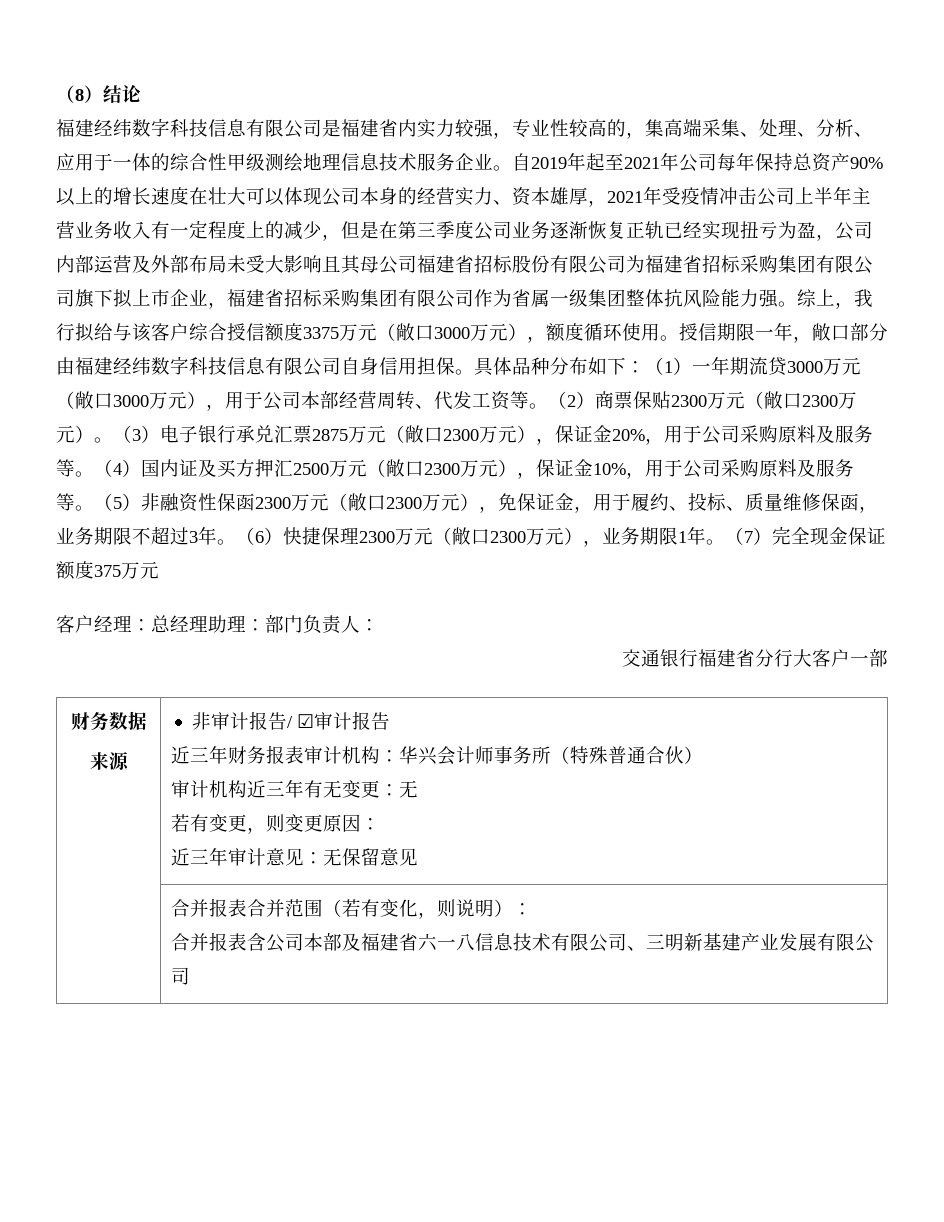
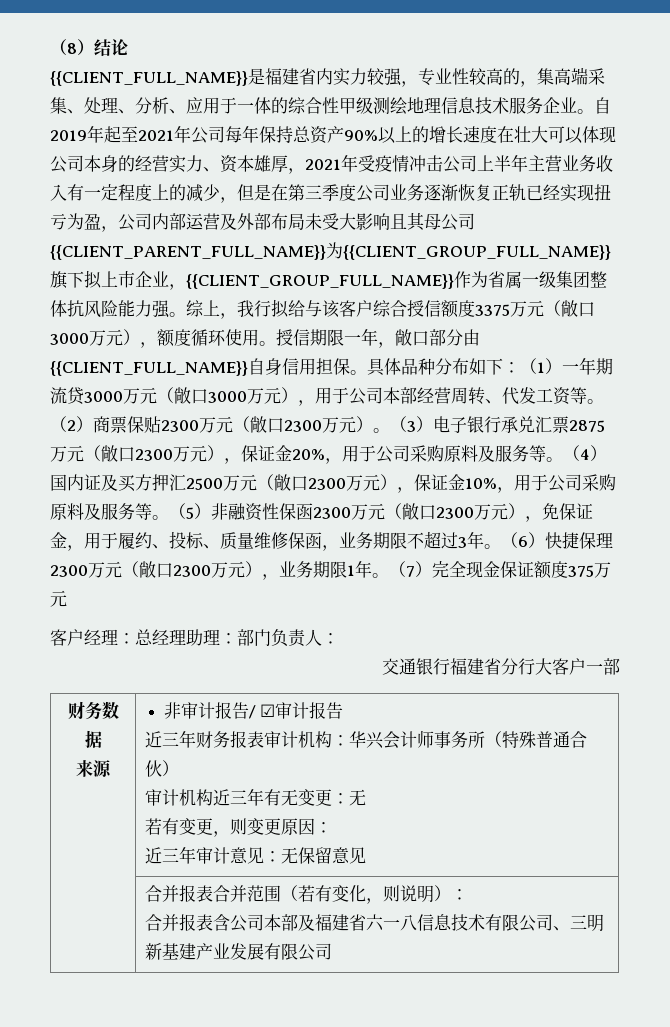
- 福建经纬数字科技信息有限公司是福建省内实力较强，专业性较高的，集高端采集、处理、分析、应用于一体的综合性甲级测绘地理信息技术服务企业。
+ {{CLIENT_FULL_NAME}}是福建省内实力较强，专业性较高的，集高端采集、处理、分析、应用于一体的综合性甲级测绘地理信息技术服务企业。
- 自2019年起至2021年公司每年保持总资产90%以上的增长速度在壮大可以体现公司本身的经营实力、资本雄厚，2021年受疫情冲击公司上半年主营业务收入有一定程度上的减少，但是在第三季度公司业务逐渐恢复正轨已经实现扭亏为盈，公司内部运营及外部布局未受大影响且其母公司福建省招标股份有限公司为福建省招标采购集团有限公司旗下拟上市企业，福建省招标采购集团有限公司作为省属一级集团整体抗风险能力强。
+ 自2019年起至2021年公司每年保持总资产90%以上的增长速度在壮大可以体现公司本身的经营实力、资本雄厚，2021年受疫情冲击公司上半年主营业务收入有一定程度上的减少，但是在第三季度公司业务逐渐恢复正轨已经实现扭亏为盈，公司内部运营及外部布局未受大影响且其母公司{{CLIENT_PARENT_FULL_NAME}}为{{CLIENT_GROUP_FULL_NAME}}旗下拟上市企业，{{CLIENT_GROUP_FULL_NAME}}作为省属一级集团整体抗风险能力强。
- 授信期限一年，敞口部分由福建经纬数字科技信息有限公司自身信用担保。
+ 授信期限一年，敞口部分由{{CLIENT_FULL_NAME}}自身信用担保。

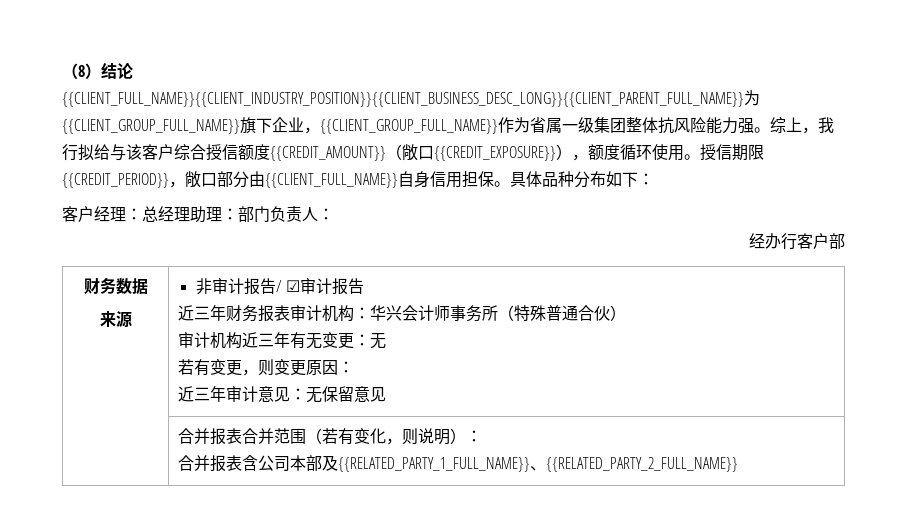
- {{CLIENT_FULL_NAME}}是福建省内实力较强，专业性较高的，集高端采集、处理、分析、应用于一体的综合性甲级测绘地理信息技术服务企业。自2019年起至2021年公司每年保持总资产90%以上的增长速度在壮大可以体现公司本身的经营实力、资本雄厚，2021年受疫情冲击公司上半年主营业务收入有一定程度上的减少，但是在第三季度公司业务逐渐恢复正轨已经实现扭亏为盈，公司内部运营及外部布局未受大影响且其母公司{{CLIENT_PARENT_FULL_NAME}}为{{CLIENT_GROUP_FULL_NAME}}旗下拟上市企业，{{CLIENT_GROUP_FULL_NAME}}作为省属一级集团整体抗风险能力强。
+ {{CLIENT_FULL_NAME}}{{CLIENT_INDUSTRY_POSITION}}{{CLIENT_BUSINESS_DESC_LONG}}{{CLIENT_PARENT_FULL_NAME}}为{{CLIENT_GROUP_FULL_NAME}}旗下企业，{{CLIENT_GROUP_FULL_NAME}}作为省属一级集团整体抗风险能力强。
- 综上，我行拟给与该客户综合授信额度3375万元（敞口3000万元），额度循环使用。
+ 综上，我行拟给与该客户综合授信额度{{CREDIT_AMOUNT}}（敞口{{CREDIT_EXPOSURE}}），额度循环使用。
- 授信期限一年，敞口部分由{{CLIENT_FULL_NAME}}自身信用担保。
+ 授信期限{{CREDIT_PERIOD}}，敞口部分由{{CLIENT_FULL_NAME}}自身信用担保。
- 具体品种分布如下：（1）一年期流贷3000万元（敞口3000万元），用于公司本部经营周转、代发工资等。（2）商票保贴2300万元（敞口2300万元）。（3）电子银行承兑汇票2875万元（敞口2300万元），保证金20%，用于公司采购原料及服务等。（4）国内证及买方押汇2500万元（敞口2300万元），保证金10%，用于公司采购原料及服务等。（5）非融资性保函2300万元（敞口2300万元），免保证金，用于履约、投标、质量维修保函，业务期限不超过3年。（6）快捷保理2300万元（敞口2300万元），业务期限1年。（7）完全现金保证额度375万元
+ 具体品种分布如下：
- 交通银行福建省分行大客户一部
+ 经办行客户部
  | 合并报表合并范围（若有变化，则说明）：
- 合并报表含公司本部及福建省六一八信息技术有限公司、三明新基建产业发展有限公司
+ 合并报表含公司本部及{{RELATED_PARTY_1_FULL_NAME}}、{{RELATED_PARTY_2_FULL_NAME}}

